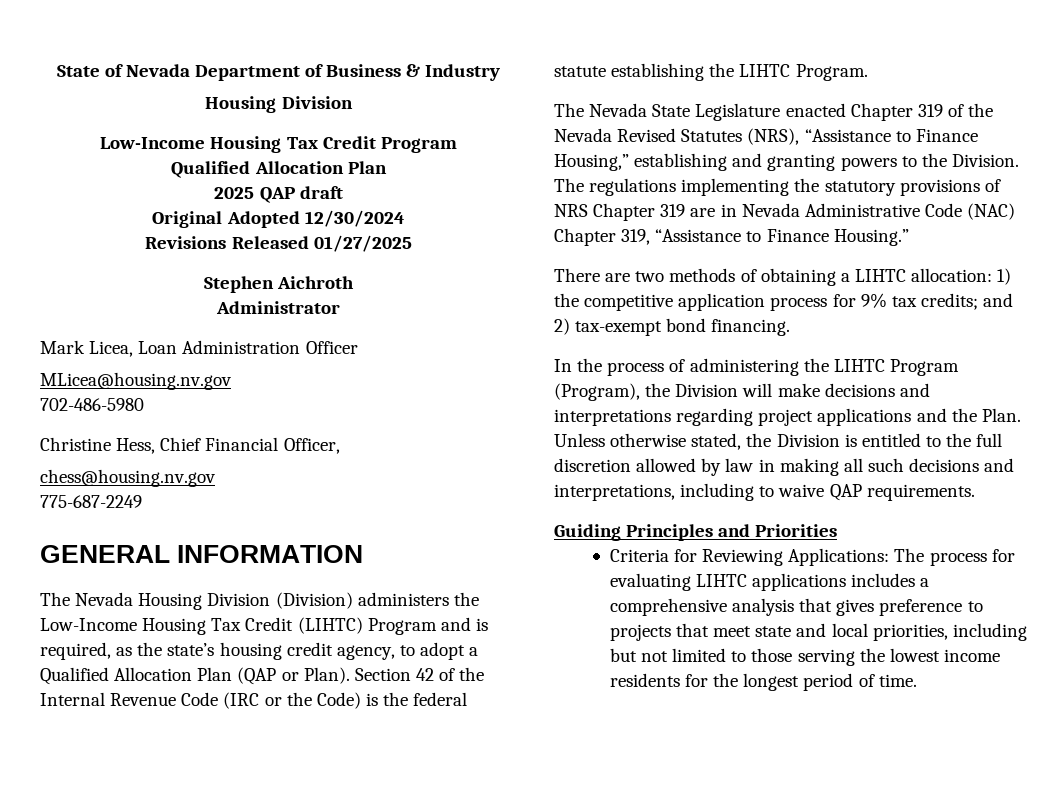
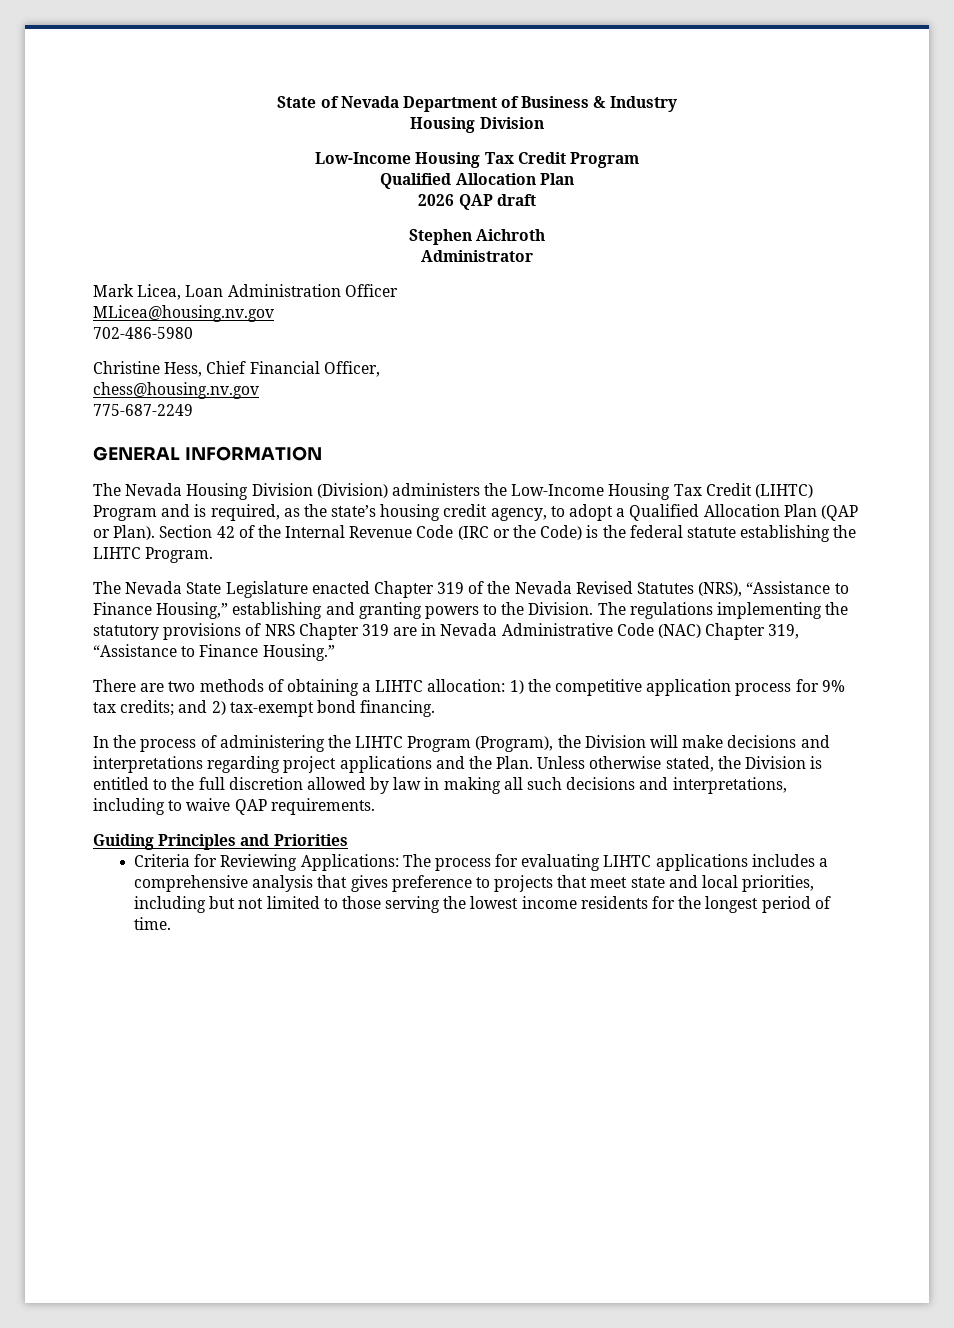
- 2025 QAP draft
+ 2026 QAP draft
- Original Adopted 12/30/2024
- Revisions Released 01/27/2025

